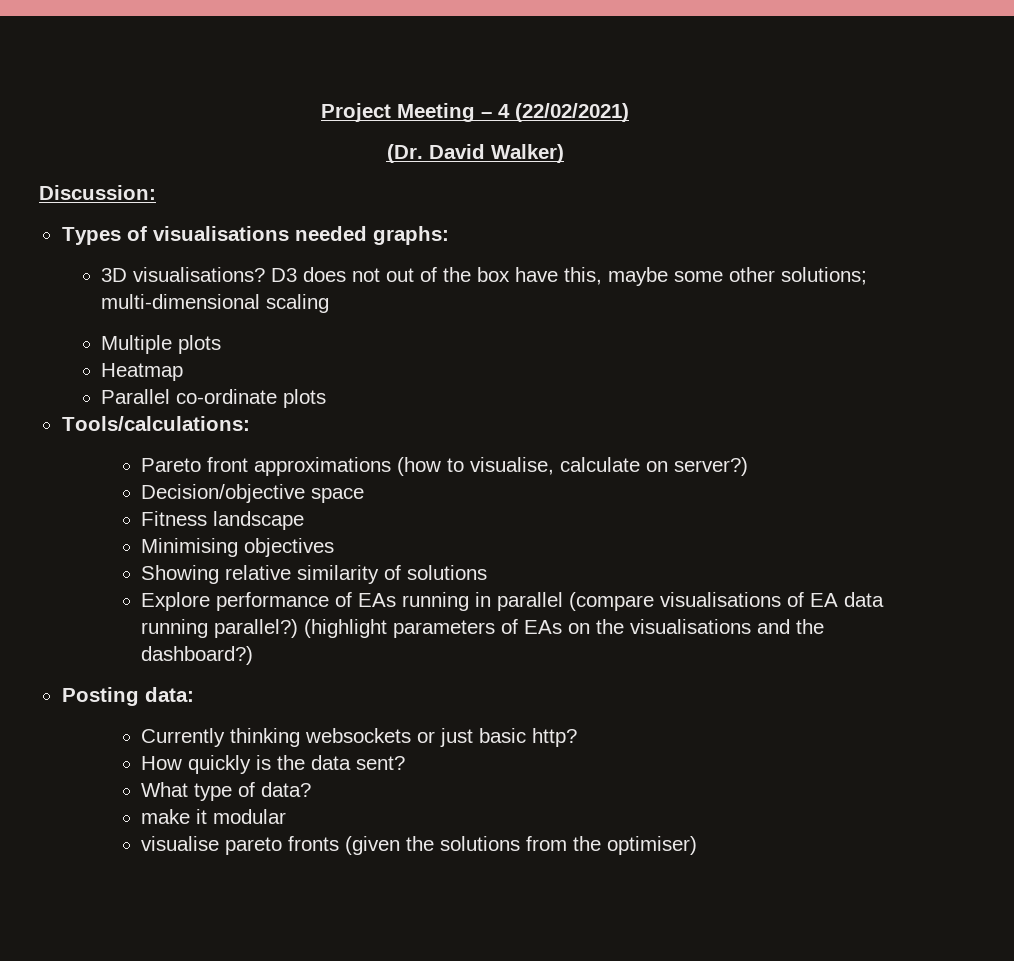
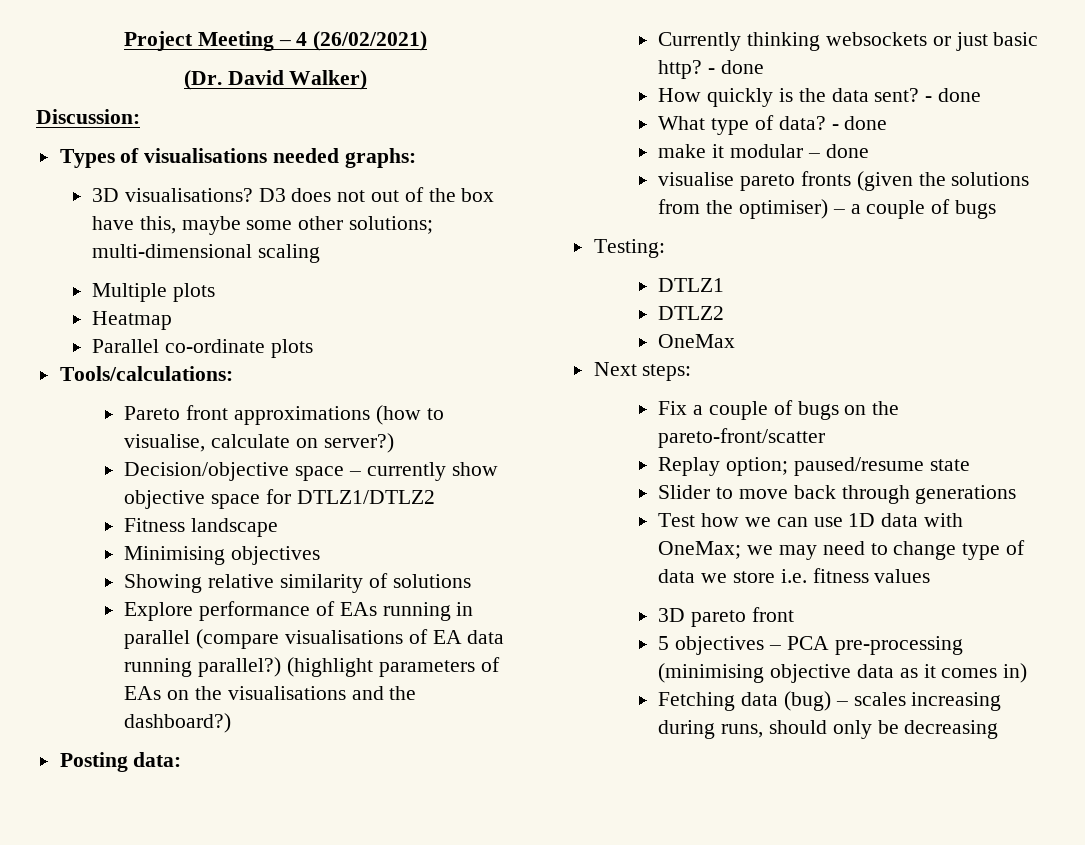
- Project Meeting – 4 (22/02/2021)
+ Project Meeting – 4 (26/02/2021)
- Decision/objective space
+ Decision/objective space – currently show objective space for DTLZ1/DTLZ2
- Currently thinking websockets or just basic http?
+ Currently thinking websockets or just basic http? - done
- How quickly is the data sent?
+ How quickly is the data sent? - done
- What type of data?
+ What type of data? - done
- make it modular
+ make it modular – done
- visualise pareto fronts (given the solutions from the optimiser)
+ visualise pareto fronts (given the solutions from the optimiser) – a couple of bugs
+ Testing:
+ DTLZ1
+ DTLZ2
+ OneMax
+ Next steps:
+ Fix a couple of bugs on the pareto-front/scatter
+ Replay option; paused/resume state
+ Slider to move back through generations
+ Test how we can use 1D data with OneMax; we may need to change type of data we store i.e. fitness values
+ 3D pareto front
+ 5 objectives – PCA pre-processing (minimising objective data as it comes in)
+ Fetching data (bug) – scales increasing during runs, should only be decreasing

